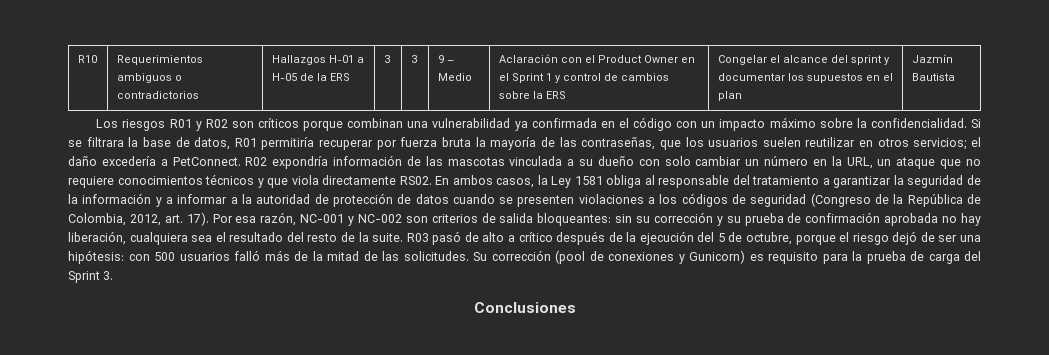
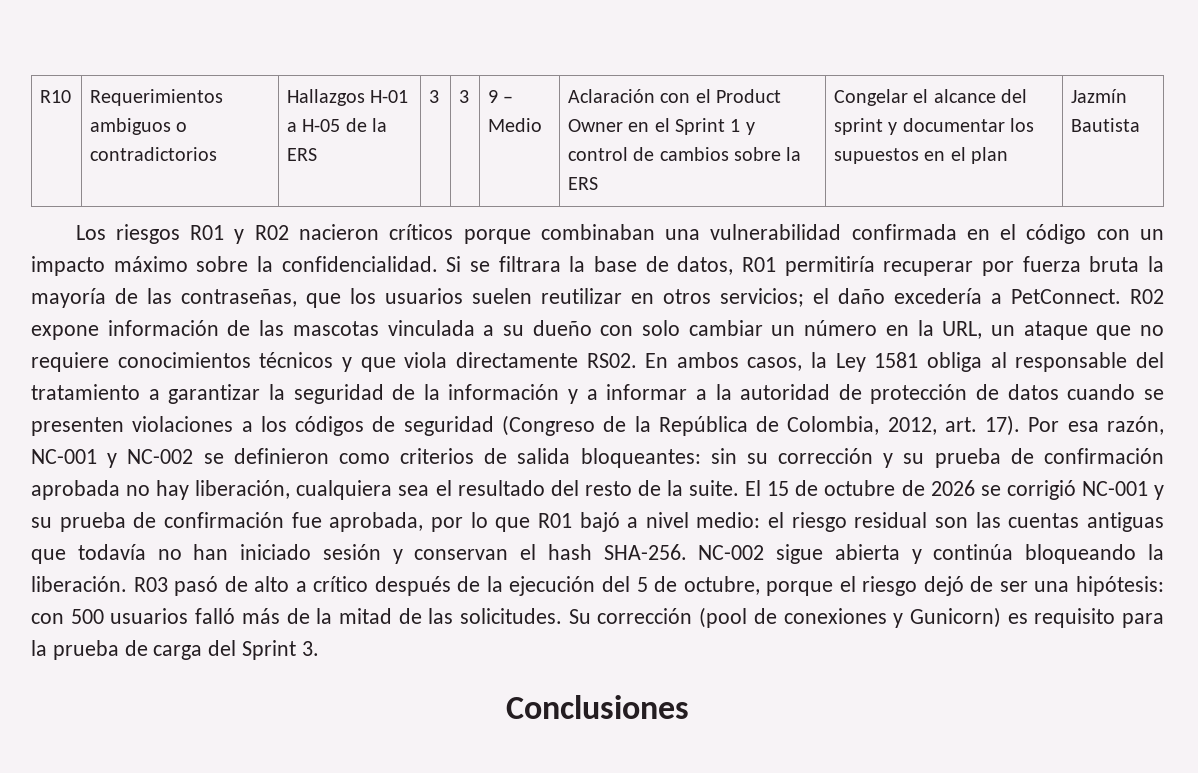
- Los riesgos R01 y R02 son críticos porque combinan una vulnerabilidad ya confirmada en el código con un impacto máximo sobre la confidencialidad.
+ Los riesgos R01 y R02 nacieron críticos porque combinaban una vulnerabilidad confirmada en el código con un impacto máximo sobre la confidencialidad.
- R02 expondría información de las mascotas vinculada a su dueño con solo cambiar un número en la URL, un ataque que no requiere conocimientos técnicos y que viola directamente RS02.
+ R02 expone información de las mascotas vinculada a su dueño con solo cambiar un número en la URL, un ataque que no requiere conocimientos técnicos y que viola directamente RS02.
- Por esa razón, NC-001 y NC-002 son criterios de salida bloqueantes: sin su corrección y su prueba de confirmación aprobada no hay liberación, cualquiera sea el resultado del resto de la suite.
+ Por esa razón, NC-001 y NC-002 se definieron como criterios de salida bloqueantes: sin su corrección y su prueba de confirmación aprobada no hay liberación, cualquiera sea el resultado del resto de la suite.
+ El 15 de octubre de 2026 se corrigió NC-001 y su prueba de confirmación fue aprobada, por lo que R01 bajó a nivel medio: el riesgo residual son las cuentas antiguas que todavía no han iniciado sesión y conservan el hash SHA-256. NC-002 sigue abierta y continúa bloqueando la liberación.

